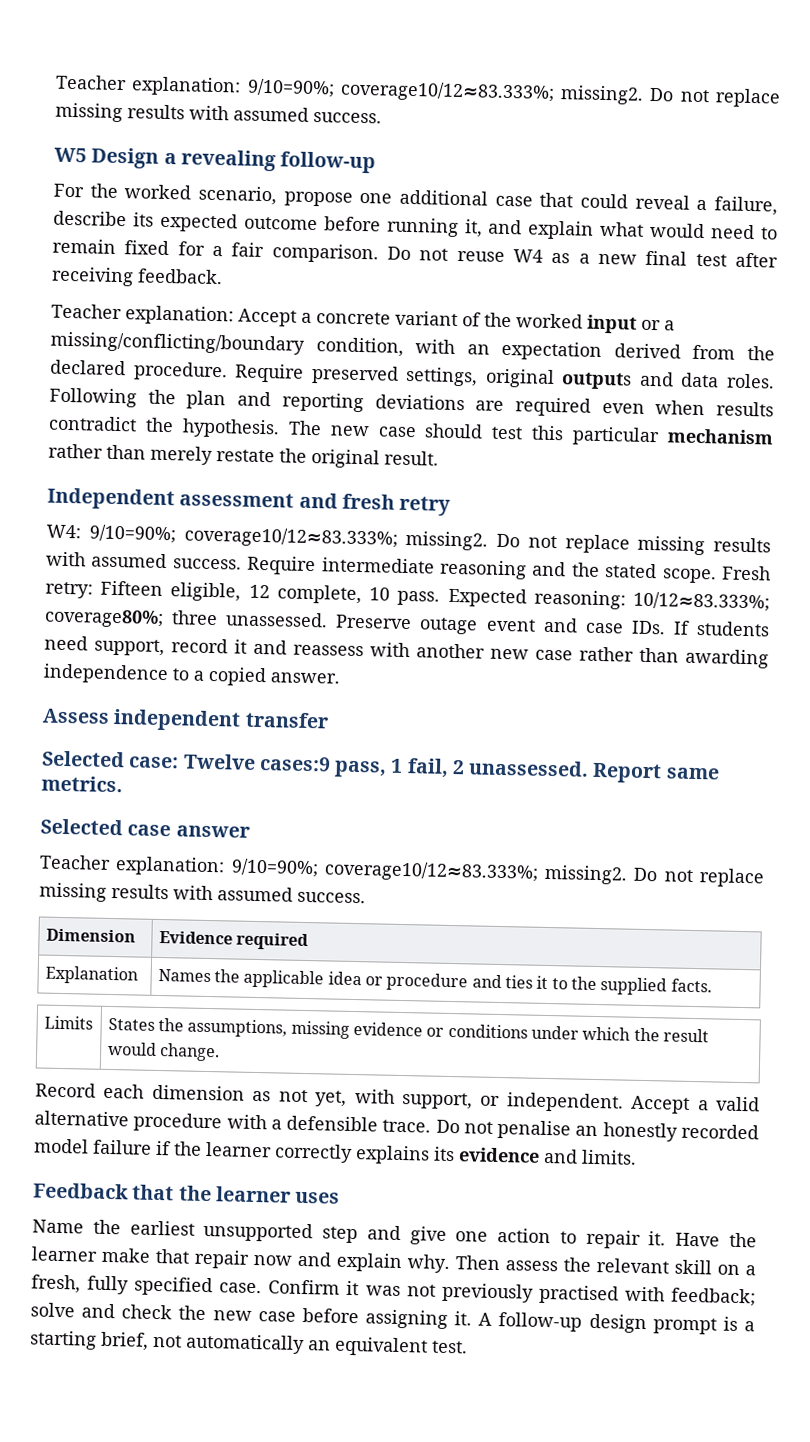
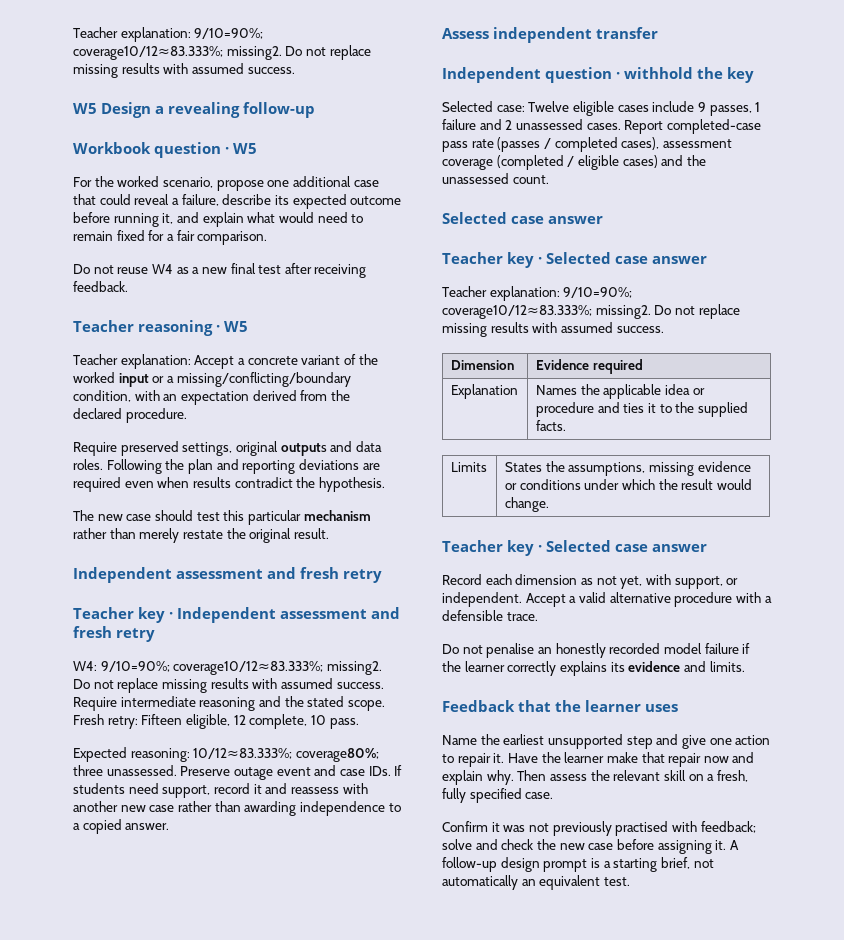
+ Workbook question · W5
- For the worked scenario, propose one additional case that could reveal a failure, describe its expected outcome before running it, and explain what would need to remain fixed for a fair comparison. Do not reuse W4 as a new final test after receiving feedback.
+ For the worked scenario, propose one additional case that could reveal a failure, describe its expected outcome before running it, and explain what would need to remain fixed for a fair comparison.
+ Do not reuse W4 as a new final test after receiving feedback.
+ Teacher reasoning · W5
- Teacher explanation: Accept a concrete variant of the worked input or a missing/conflicting/boundary condition, with an expectation derived from the declared procedure. Require preserved settings, original outputs and data roles.
+ Teacher explanation: Accept a concrete variant of the worked input or a missing/conflicting/boundary condition, with an expectation derived from the declared procedure.
+ Require preserved settings, original outputs and data roles.
- Following the plan and reporting deviations are required even when results contradict the hypothesis. The new case should test this particular mechanism rather than merely restate the original result.
+ Following the plan and reporting deviations are required even when results contradict the hypothesis.
+ The new case should test this particular mechanism rather than merely restate the original result.
+ Teacher key · Independent assessment and fresh retry
- Fresh retry: Fifteen eligible, 12 complete, 10 pass. Expected reasoning: 10/12≈83.333%; coverage80%; three unassessed.
+ Fresh retry: Fifteen eligible, 12 complete, 10 pass.
+ Expected reasoning: 10/12≈83.333%; coverage80%; three unassessed.
- Selected case: Twelve cases:9 pass, 1 fail, 2 unassessed. Report same metrics.
+ Independent question · withhold the key
+ Selected case: Twelve eligible cases include 9 passes, 1 failure and 2 unassessed cases. Report completed-case pass rate (passes / completed cases), assessment coverage (completed / eligible cases) and the unassessed count.
  Selected case answer
+ Teacher key · Selected case answer
  Limits | States the assumptions, missing evidence or conditions under which the result would change.
+ Teacher key · Selected case answer
- Accept a valid alternative procedure with a defensible trace. Do not penalise an honestly recorded model failure if the learner correctly explains its evidence and limits.
+ Accept a valid alternative procedure with a defensible trace.
+ Do not penalise an honestly recorded model failure if the learner correctly explains its evidence and limits.
- Then assess the relevant skill on a fresh, fully specified case. Confirm it was not previously practised with feedback; solve and check the new case before assigning it.
+ Then assess the relevant skill on a fresh, fully specified case.
+ Confirm it was not previously practised with feedback; solve and check the new case before assigning it.

